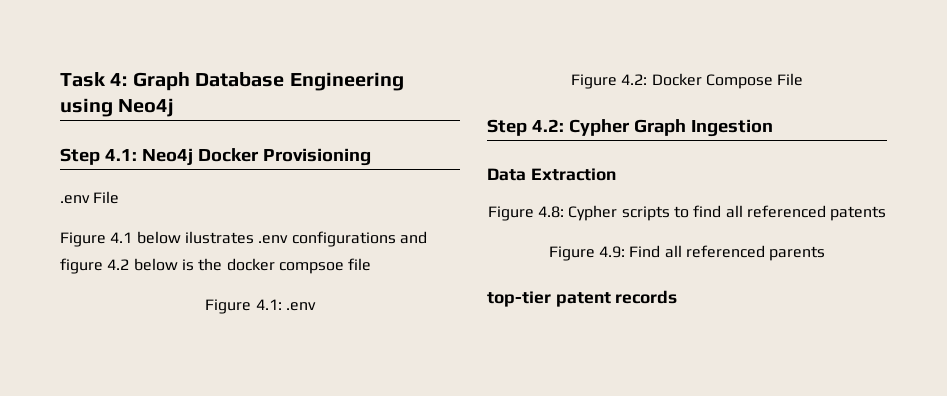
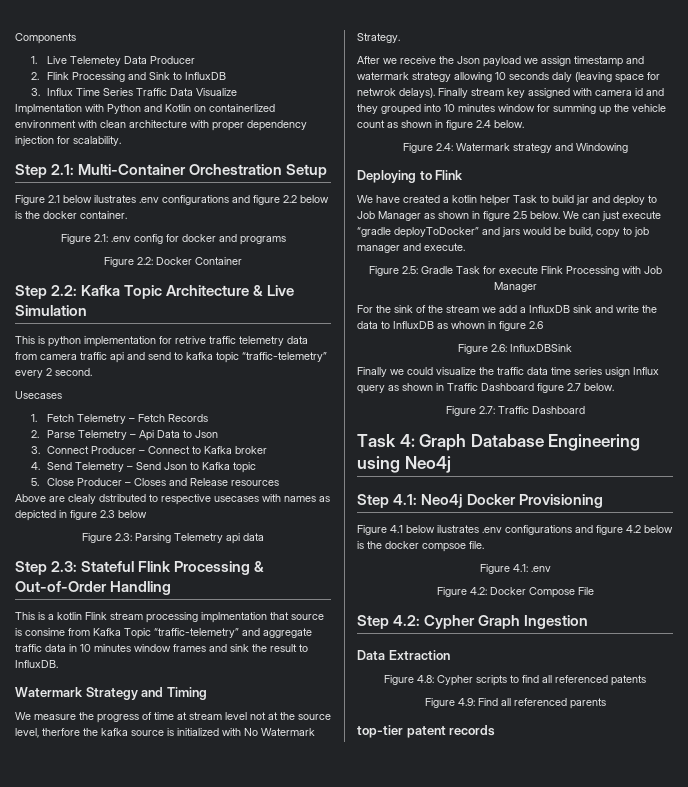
+ Components
+ 1. Live Telemetey Data Producer
+ 2. Flink Processing and Sink to InfluxDB
+ 3. Influx Time Series Traffic Data Visualize
+ Implmentation with Python and Kotlin on containerlized environment with clean architecture with proper dependency injection for scalability.
+ Step 2.1: Multi-Container Orchestration Setup
+ Figure 2.1 below ilustrates .env configurations and figure 2.2 below is the docker container.
+ Figure 2.1: .env config for docker and programs
+ Figure 2.2: Docker Container
+ Step 2.2: Kafka Topic Architecture & Live Simulation
+ This is python implementation for retrive traffic telemetry data from camera traffic api and send to kafka topic “traffic-telemetry” every 2 second.
+ Usecases
+ 1. Fetch Telemetry – Fetch Records
+ 2. Parse Telemetry – Api Data to Json
+ 3. Connect Producer – Connect to Kafka broker
+ 4. Send Telemetry – Send Json to Kafka topic
+ 5. Close Producer – Closes and Release resources
+ Above are clealy dstributed to respective usecases with names as depicted in figure 2.3 below
+ Figure 2.3: Parsing Telemetry api data
+ Step 2.3: Stateful Flink Processing & Out-of-Order Handling
+ This is a kotlin Flink stream processing implmentation that source is consime from Kafka Topic “traffic-telemetry” and aggregate traffic data in 10 minutes window frames and sink the result to InfluxDB.
+ Watermark Strategy and Timing
+ We measure the progress of time at stream level not at the source level, therfore the kafka source is initialized with No Watermark Strategy.
+ After we receive the Json payload we assign timestamp and watermark strategy allowing 10 seconds daly (leaving space for netwrok delays). Finally stream key assigned with camera id and they grouped into 10 minutes window for summing up the vehicle count as shown in figure 2.4 below.
+ Figure 2.4: Watermark strategy and Windowing
+ Deploying to Flink
+ We have created a kotlin helper Task to build jar and deploy to Job Manager as shown in figure 2.5 below. We can just execute “gradle deployToDocker” and jars would be build, copy to job manager and execute.
+ Figure 2.5: Gradle Task for execute Flink Processing with Job Manager
+ For the sink of the stream we add a InfluxDB sink and write the data to InfluxDB as whown in figure 2.6
+ Figure 2.6: InfluxDBSink
+ Finally we could visualize the traffic data time series usign Influx query as shown in Traffic Dashboard figure 2.7 below.
+ Figure 2.7: Traffic Dashboard
- .env File
- Figure 4.1 below ilustrates .env configurations and figure 4.2 below is the docker compsoe file
+ Figure 4.1 below ilustrates .env configurations and figure 4.2 below is the docker compsoe file.

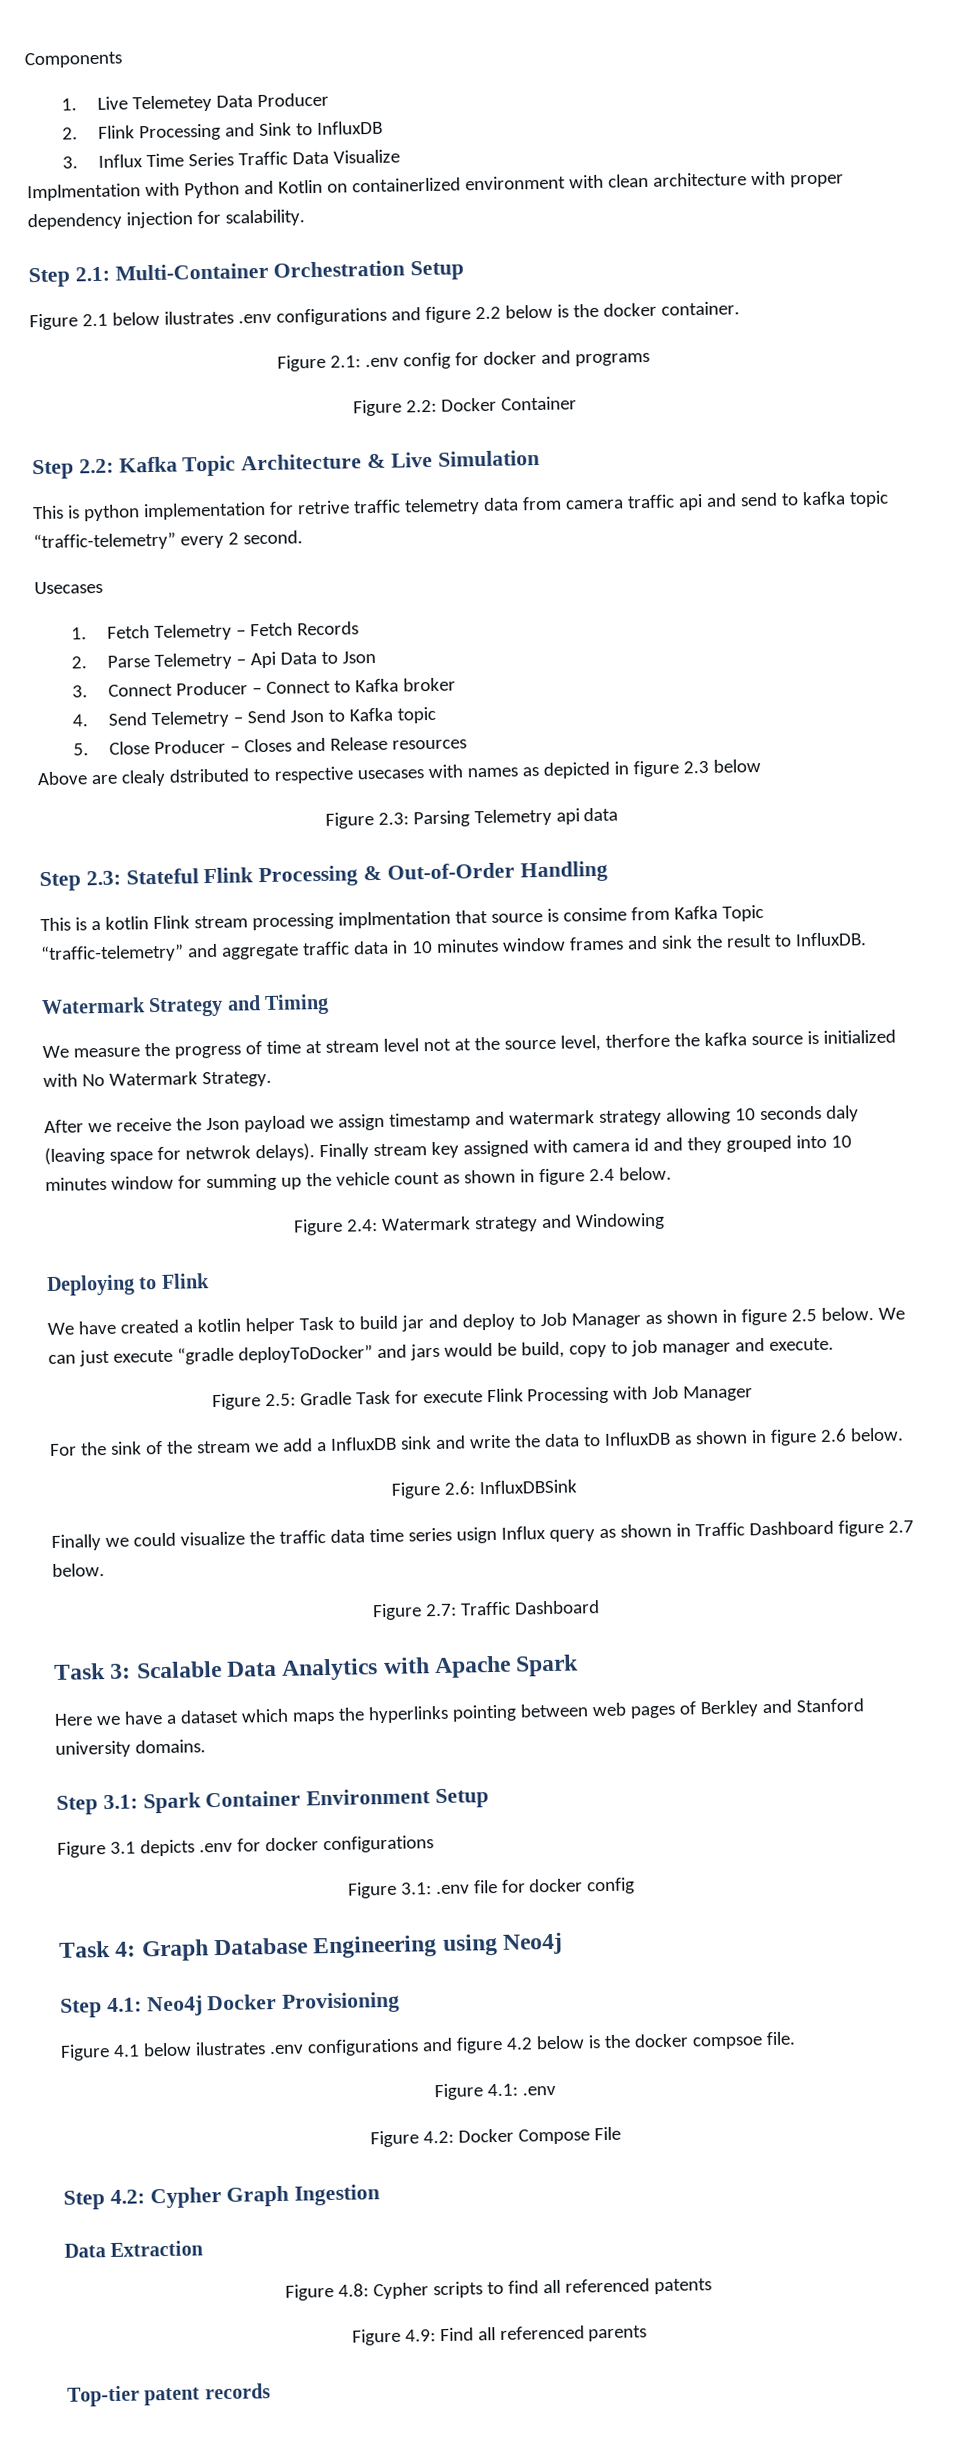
- For the sink of the stream we add a InfluxDB sink and write the data to InfluxDB as whown in figure 2.6
+ For the sink of the stream we add a InfluxDB sink and write the data to InfluxDB as shown in figure 2.6 below.
+ Task 3: Scalable Data Analytics with Apache Spark
+ Here we have a dataset which maps the hyperlinks pointing between web pages of Berkley and Stanford university domains.
+ Step 3.1: Spark Container Environment Setup
+ Figure 3.1 depicts .env for docker configurations
+ Figure 3.1: .env file for docker config
- top-tier patent records
+ Top-tier patent records

